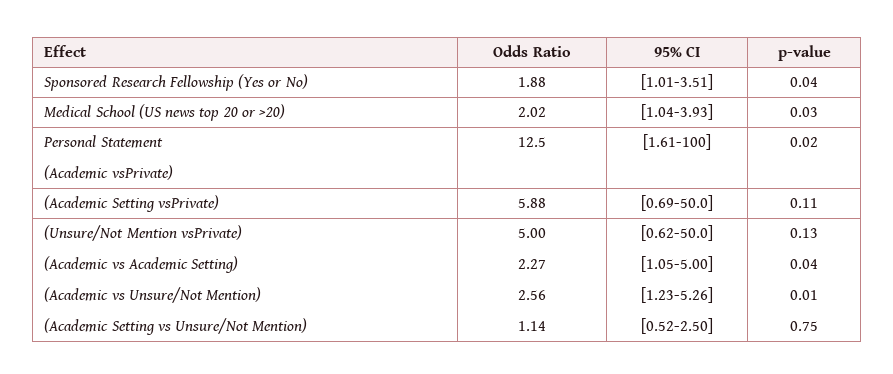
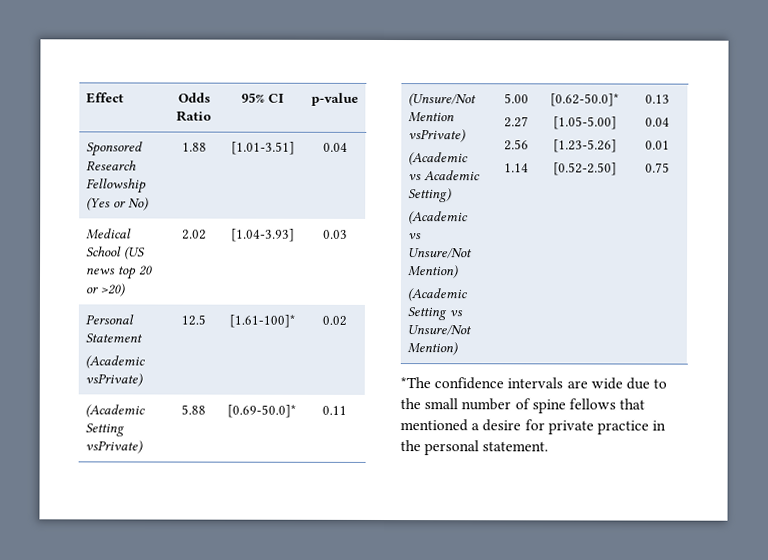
  Personal Statement
- (Academic vsPrivate) | 12.5 | [1.61-100] | 0.02
+ (Academic vsPrivate) | 12.5 | [1.61-100]* | 0.02
- (Academic Setting vsPrivate) | 5.88 | [0.69-50.0] | 0.11
+ (Academic Setting vsPrivate) | 5.88 | [0.69-50.0]* | 0.11
  (Unsure/Not Mention vsPrivate)
  (Academic vs Academic Setting)
  (Academic vs Unsure/Not Mention)
  (Academic Setting vs Unsure/Not Mention) | 5.00
  2.27
  2.56
- 1.14 | [0.62-50.0]
+ 1.14 | [0.62-50.0]*
+ *The confidence intervals are wide due to the small number of spine fellows that mentioned a desire for private practice in the personal statement.

